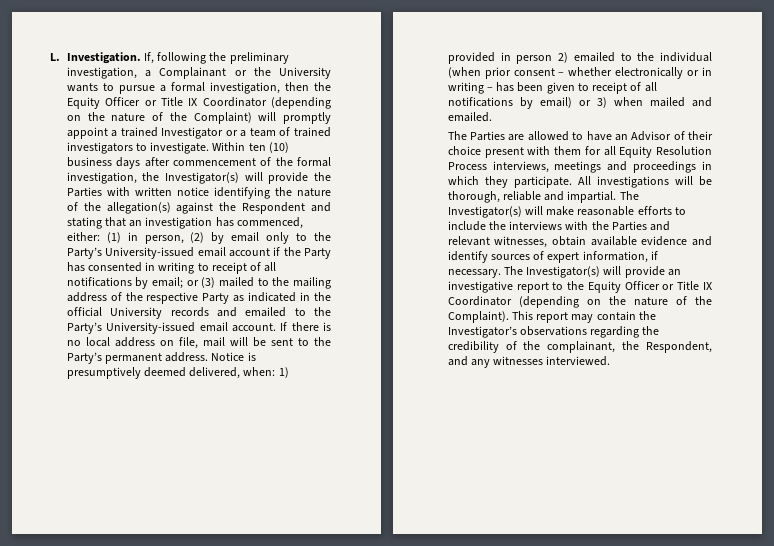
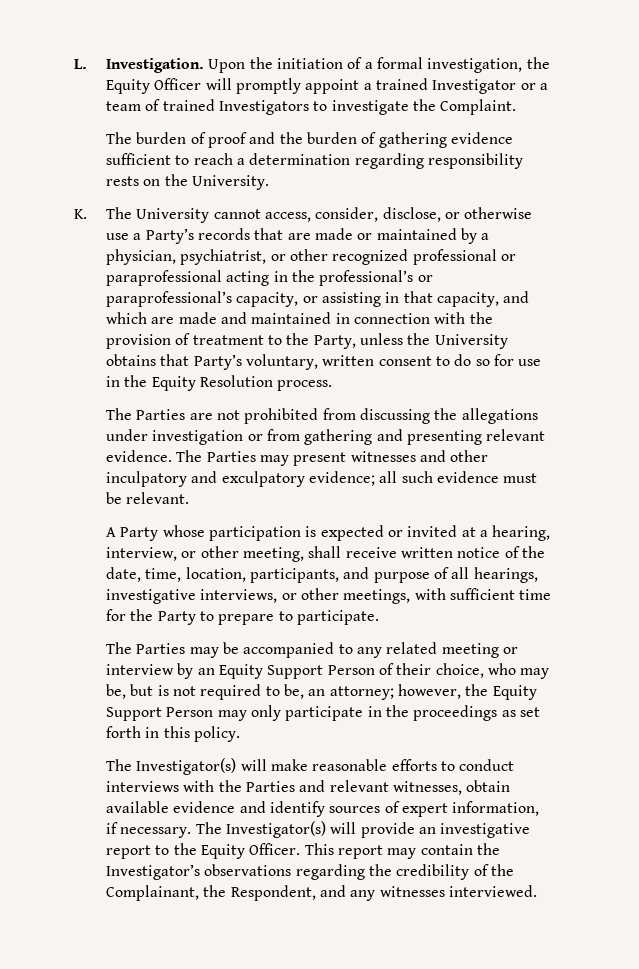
- If, following the preliminary investigation, a Complainant or the University wants to pursue a formal investigation, then the Equity Officer or Title IX Coordinator (depending on the nature of the Complaint) will promptly appoint a trained Investigator or a team of trained investigators to investigate. Within ten (10) business days after commencement of the formal investigation, the Investigator(s) will provide the Parties with written notice identifying the nature of the allegation(s) against the Respondent and stating that an investigation has commenced, either: (1) in person, (2) by email only to the Party’s University-issued email account if the Party has consented in writing to receipt of all notifications by email; or (3) mailed to the mailing address of the respective Party as indicated in the official University records and emailed to the Party’s University-issued email account. If there is no local address on file, mail will be sent to the Party’s permanent address. Notice is presumptively deemed delivered, when: 1) provided in person 2) emailed to the individual (when prior consent – whether electronically or in writing – has been given to receipt of all notifications by email) or 3) when mailed and emailed.
- The Parties are allowed to have an Advisor of their choice present with them for all Equity Resolution Process interviews, meetings and proceedings in which they participate. All investigations will be thorough, reliable and impartial. The Investigator(s) will make reasonable efforts to include the interviews with the Parties and relevant witnesses, obtain available evidence and identify sources of expert information, if necessary.
+ Upon the initiation of a formal investigation, the Equity Officer will promptly appoint a trained Investigator or a team of trained Investigators to investigate the Complaint.
+ The burden of proof and the burden of gathering evidence sufficient to reach a determination regarding responsibility rests on the University.
+ K. The University cannot access, consider, disclose, or otherwise use a Party’s records that are made or maintained by a physician, psychiatrist, or other recognized professional or paraprofessional acting in the professional’s or paraprofessional’s capacity, or assisting in that capacity, and which are made and maintained in connection with the provision of treatment to the Party, unless the University obtains that Party’s voluntary, written consent to do so for use in the Equity Resolution process.
+ The Parties are not prohibited from discussing the allegations under investigation or from gathering and presenting relevant evidence. The Parties may present witnesses and other inculpatory and exculpatory evidence; all such evidence must be relevant.
+ A Party whose participation is expected or invited at a hearing, interview, or other meeting, shall receive written notice of the date, time, location, participants, and purpose of all hearings, investigative interviews, or other meetings, with sufficient time for the Party to prepare to participate.
+ The Parties may be accompanied to any related meeting or interview by an Equity Support Person of their choice, who may be, but is not required to be, an attorney; however, the Equity Support Person may only participate in the proceedings as set forth in this policy.
+ The Investigator(s) will make reasonable efforts to conduct interviews with the Parties and relevant witnesses, obtain available evidence and identify sources of expert information, if necessary.
- The Investigator(s) will provide an investigative report to the Equity Officer or Title IX Coordinator (depending on the nature of the Complaint).
+ The Investigator(s) will provide an investigative report to the Equity Officer.
- This report may contain the Investigator’s observations regarding the credibility of the complainant, the Respondent, and any witnesses interviewed.
+ This report may contain the Investigator’s observations regarding the credibility of the Complainant, the Respondent, and any witnesses interviewed.

